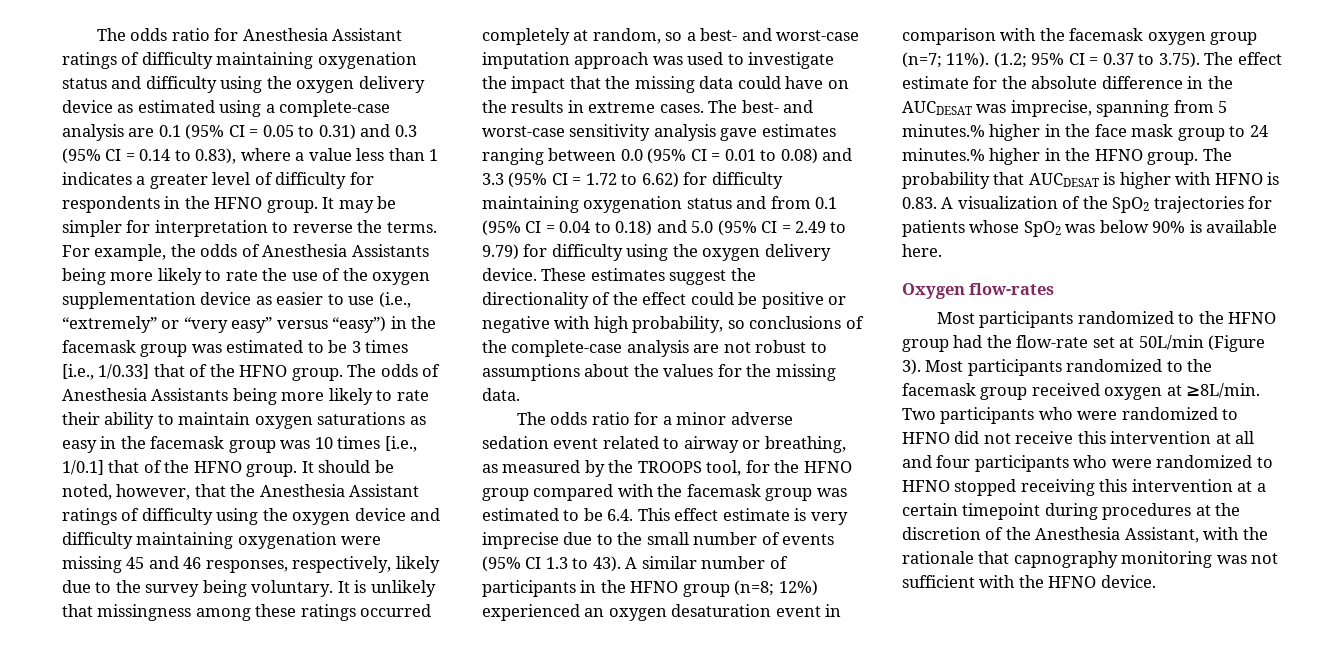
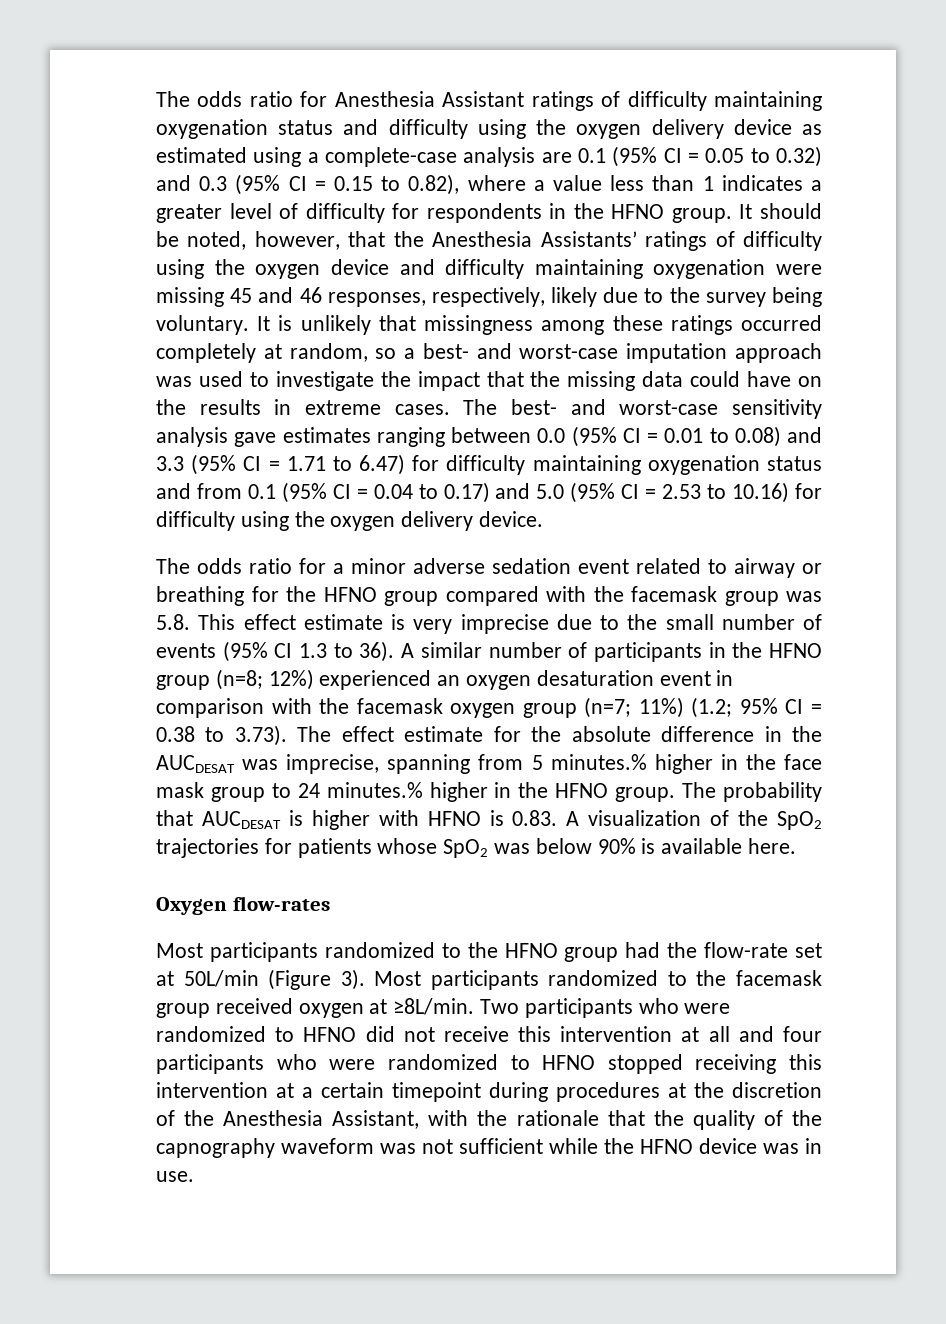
- The odds ratio for Anesthesia Assistant ratings of difficulty maintaining oxygenation status and difficulty using the oxygen delivery device as estimated using a complete-case analysis are 0.1 (95% CI = 0.05 to 0.31) and 0.3 (95% CI = 0.14 to 0.83), where a value less than 1 indicates a greater level of difficulty for respondents in the HFNO group.
+ The odds ratio for Anesthesia Assistant ratings of difficulty maintaining oxygenation status and difficulty using the oxygen delivery device as estimated using a complete-case analysis are 0.1 (95% CI = 0.05 to 0.32) and 0.3 (95% CI = 0.15 to 0.82), where a value less than 1 indicates a greater level of difficulty for respondents in the HFNO group.
- It may be simpler for interpretation to reverse the terms. For example, the odds of Anesthesia Assistants being more likely to rate the use of the oxygen supplementation device as easier to use (i.e., “extremely” or “very easy” versus “easy”) in the facemask group was estimated to be 3 times [i.e., 1/0.33] that of the HFNO group. The odds of Anesthesia Assistants being more likely to rate their ability to maintain oxygen saturations as easy in the facemask group was 10 times [i.e., 1/0.1] that of the HFNO group. It should be noted, however, that the Anesthesia Assistant ratings of difficulty using the oxygen device and difficulty maintaining oxygenation were missing 45 and 46 responses, respectively, likely due to the survey being voluntary.
+ It should be noted, however, that the Anesthesia Assistants’ ratings of difficulty using the oxygen device and difficulty maintaining oxygenation were missing 45 and 46 responses, respectively, likely due to the survey being voluntary.
- The best- and worst-case sensitivity analysis gave estimates ranging between 0.0 (95% CI = 0.01 to 0.08) and 3.3 (95% CI = 1.72 to 6.62) for difficulty maintaining oxygenation status and from 0.1 (95% CI = 0.04 to 0.18) and 5.0 (95% CI = 2.49 to 9.79) for difficulty using the oxygen delivery device. These estimates suggest the directionality of the effect could be positive or negative with high probability, so conclusions of the complete-case analysis are not robust to assumptions about the values for the missing data.
+ The best- and worst-case sensitivity analysis gave estimates ranging between 0.0 (95% CI = 0.01 to 0.08) and 3.3 (95% CI = 1.71 to 6.47) for difficulty maintaining oxygenation status and from 0.1 (95% CI = 0.04 to 0.17) and 5.0 (95% CI = 2.53 to 10.16) for difficulty using the oxygen delivery device.
- The odds ratio for a minor adverse sedation event related to airway or breathing, as measured by the TROOPS tool, for the HFNO group compared with the facemask group was estimated to be 6.4. This effect estimate is very imprecise due to the small number of events (95% CI 1.3 to 43).
+ The odds ratio for a minor adverse sedation event related to airway or breathing for the HFNO group compared with the facemask group was 5.8. This effect estimate is very imprecise due to the small number of events (95% CI 1.3 to 36).
- A similar number of participants in the HFNO group (n=8; 12%) experienced an oxygen desaturation event in comparison with the facemask oxygen group (n=7; 11%). (1.2; 95% CI = 0.37 to 3.75). The effect estimate for the absolute difference in the AUCDESAT was imprecise, spanning from 5 minutes.% higher in the face mask group to 24 minutes.% higher in the HFNO group.
+ A similar number of participants in the HFNO group (n=8; 12%) experienced an oxygen desaturation event in comparison with the facemask oxygen group (n=7; 11%) (1.2; 95% CI = 0.38 to 3.73). The effect estimate for the absolute difference in the AUCDESAT was imprecise, spanning from 5 minutes.% higher in the face mask group to 24 minutes.% higher in the HFNO group.
- Two participants who were randomized to HFNO did not receive this intervention at all and four participants who were randomized to HFNO stopped receiving this intervention at a certain timepoint during procedures at the discretion of the Anesthesia Assistant, with the rationale that capnography monitoring was not sufficient with the HFNO device.
+ Two participants who were randomized to HFNO did not receive this intervention at all and four participants who were randomized to HFNO stopped receiving this intervention at a certain timepoint during procedures at the discretion of the Anesthesia Assistant, with the rationale that the quality of the capnography waveform was not sufficient while the HFNO device was in use.

